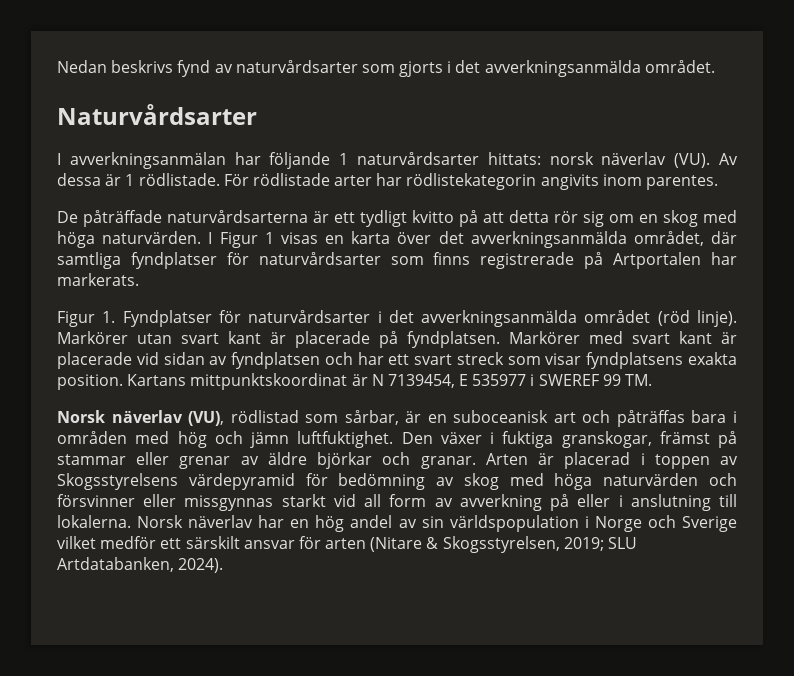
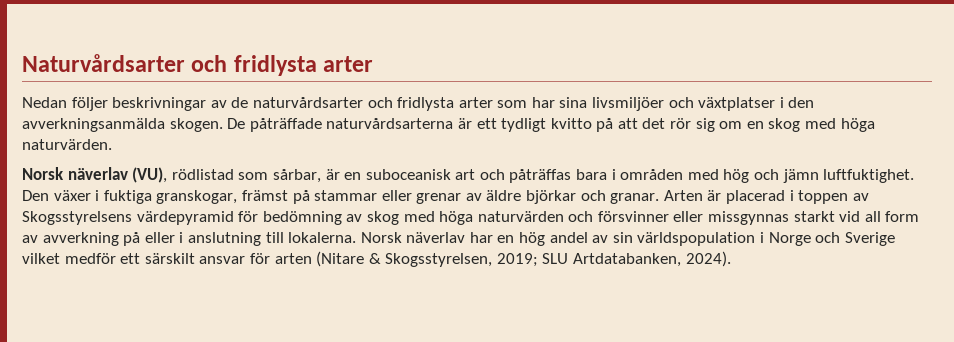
- Nedan beskrivs fynd av naturvårdsarter som gjorts i det avverkningsanmälda området.
- Naturvårdsarter
- I avverkningsanmälan har följande 1 naturvårdsarter hittats: norsk näverlav (VU). Av dessa är 1 rödlistade. För rödlistade arter har rödlistekategorin angivits inom parentes.
- De påträffade naturvårdsarterna är ett tydligt kvitto på att detta rör sig om en skog med höga naturvärden. I Figur 1 visas en karta över det avverkningsanmälda området, där samtliga fyndplatser för naturvårdsarter som finns registrerade på Artportalen har markerats.
- Figur 1. Fyndplatser för naturvårdsarter i det avverkningsanmälda området (röd linje). Markörer utan svart kant är placerade på fyndplatsen. Markörer med svart kant är placerade vid sidan av fyndplatsen och har ett svart streck som visar fyndplatsens exakta position. Kartans mittpunktskoordinat är N 7139454, E 535977 i SWEREF 99 TM.
+ Naturvårdsarter och fridlysta arter
+ Nedan följer beskrivningar av de naturvårdsarter och fridlysta arter som har sina livsmiljöer och växtplatser i den avverkningsanmälda skogen. De påträffade naturvårdsarterna är ett tydligt kvitto på att det rör sig om en skog med höga naturvärden.

